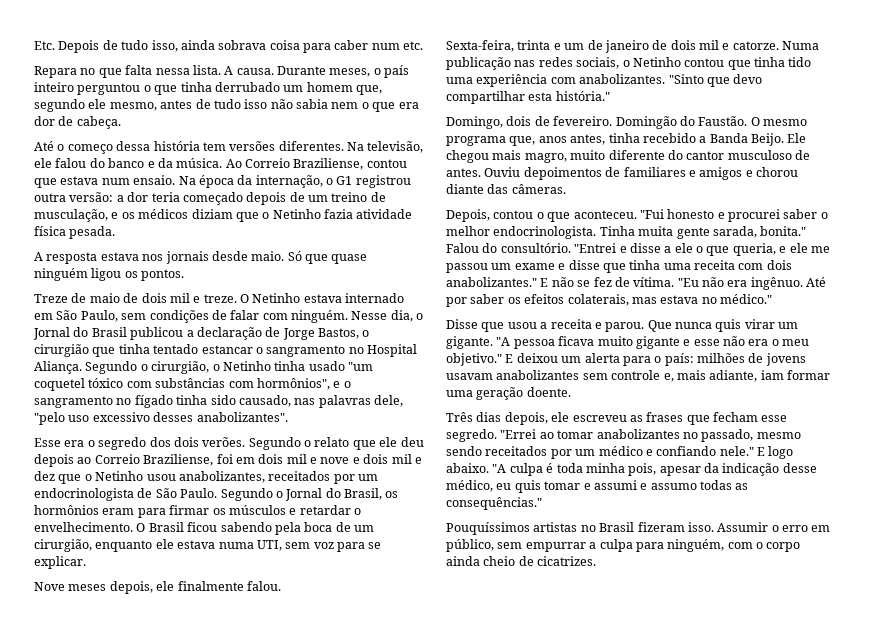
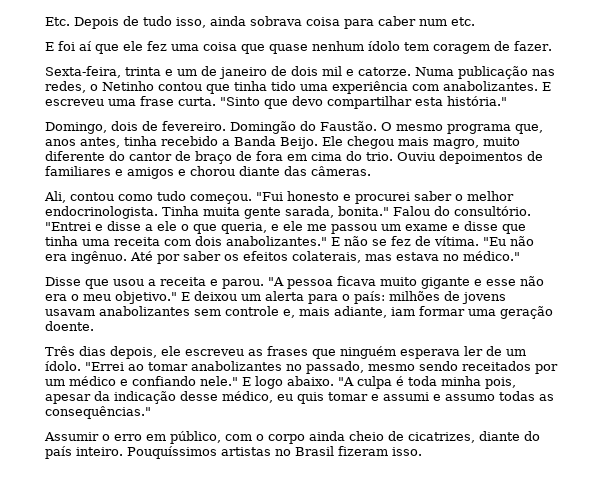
- Repara no que falta nessa lista. A causa. Durante meses, o país inteiro perguntou o que tinha derrubado um homem que, segundo ele mesmo, antes de tudo isso não sabia nem o que era dor de cabeça.
- Até o começo dessa história tem versões diferentes. Na televisão, ele falou do banco e da música. Ao Correio Braziliense, contou que estava num ensaio. Na época da internação, o G1 registrou outra versão: a dor teria começado depois de um treino de musculação, e os médicos diziam que o Netinho fazia atividade física pesada.
- A resposta estava nos jornais desde maio. Só que quase ninguém ligou os pontos.
- Treze de maio de dois mil e treze. O Netinho estava internado em São Paulo, sem condições de falar com ninguém. Nesse dia, o Jornal do Brasil publicou a declaração de Jorge Bastos, o cirurgião que tinha tentado estancar o sangramento no Hospital Aliança. Segundo o cirurgião, o Netinho tinha usado "um coquetel tóxico com substâncias com hormônios", e o sangramento no fígado tinha sido causado, nas palavras dele, "pelo uso excessivo desses anabolizantes".
- Esse era o segredo dos dois verões. Segundo o relato que ele deu depois ao Correio Braziliense, foi em dois mil e nove e dois mil e dez que o Netinho usou anabolizantes, receitados por um endocrinologista de São Paulo. Segundo o Jornal do Brasil, os hormônios eram para firmar os músculos e retardar o envelhecimento. O Brasil ficou sabendo pela boca de um cirurgião, enquanto ele estava numa UTI, sem voz para se explicar.
- Nove meses depois, ele finalmente falou.
+ E foi aí que ele fez uma coisa que quase nenhum ídolo tem coragem de fazer.
- Numa publicação nas redes sociais, o Netinho contou que tinha tido uma experiência com anabolizantes.
+ Numa publicação nas redes, o Netinho contou que tinha tido uma experiência com anabolizantes.
+ E escreveu uma frase curta.
- Ele chegou mais magro, muito diferente do cantor musculoso de antes.
+ Ele chegou mais magro, muito diferente do cantor de braço de fora em cima do trio.
- Depois, contou o que aconteceu.
+ Ali, contou como tudo começou.
- Que nunca quis virar um gigante.
- Três dias depois, ele escreveu as frases que fecham esse segredo.
+ Três dias depois, ele escreveu as frases que ninguém esperava ler de um ídolo.
+ Assumir o erro em público, com o corpo ainda cheio de cicatrizes, diante do país inteiro.
- Assumir o erro em público, sem empurrar a culpa para ninguém, com o corpo ainda cheio de cicatrizes.

